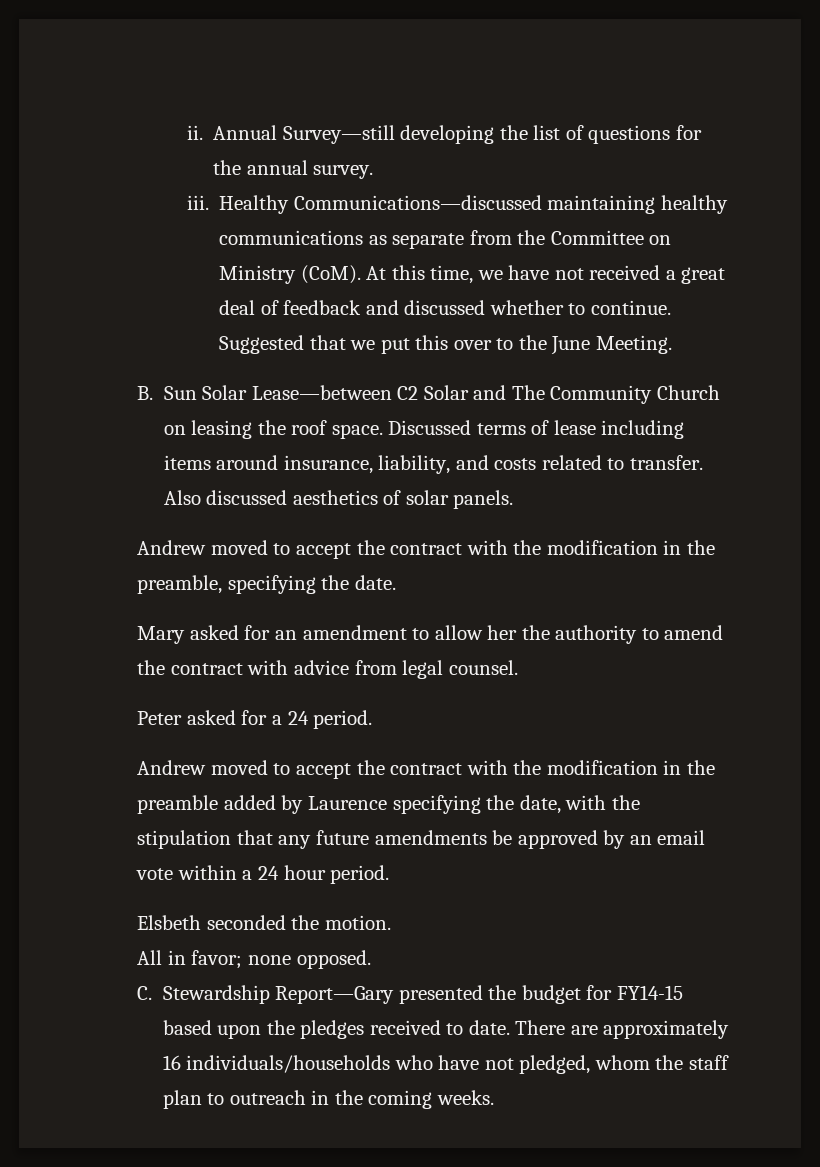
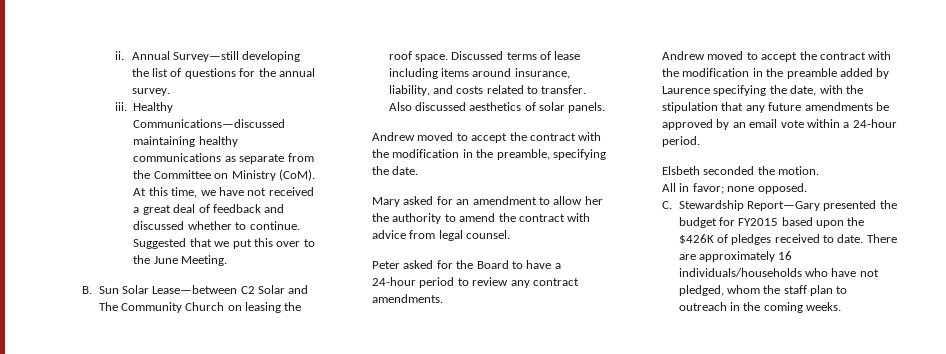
- Peter asked for a 24 period.
+ Peter asked for the Board to have a 24-hour period to review any contract amendments.
- Andrew moved to accept the contract with the modification in the preamble added by Laurence specifying the date, with the stipulation that any future amendments be approved by an email vote within a 24 hour period.
+ Andrew moved to accept the contract with the modification in the preamble added by Laurence specifying the date, with the stipulation that any future amendments be approved by an email vote within a 24-hour period.
- C. Stewardship Report—Gary presented the budget for FY14-15 based upon the pledges received to date.
+ C. Stewardship Report—Gary presented the budget for FY2015 based upon the $426K of pledges received to date.

